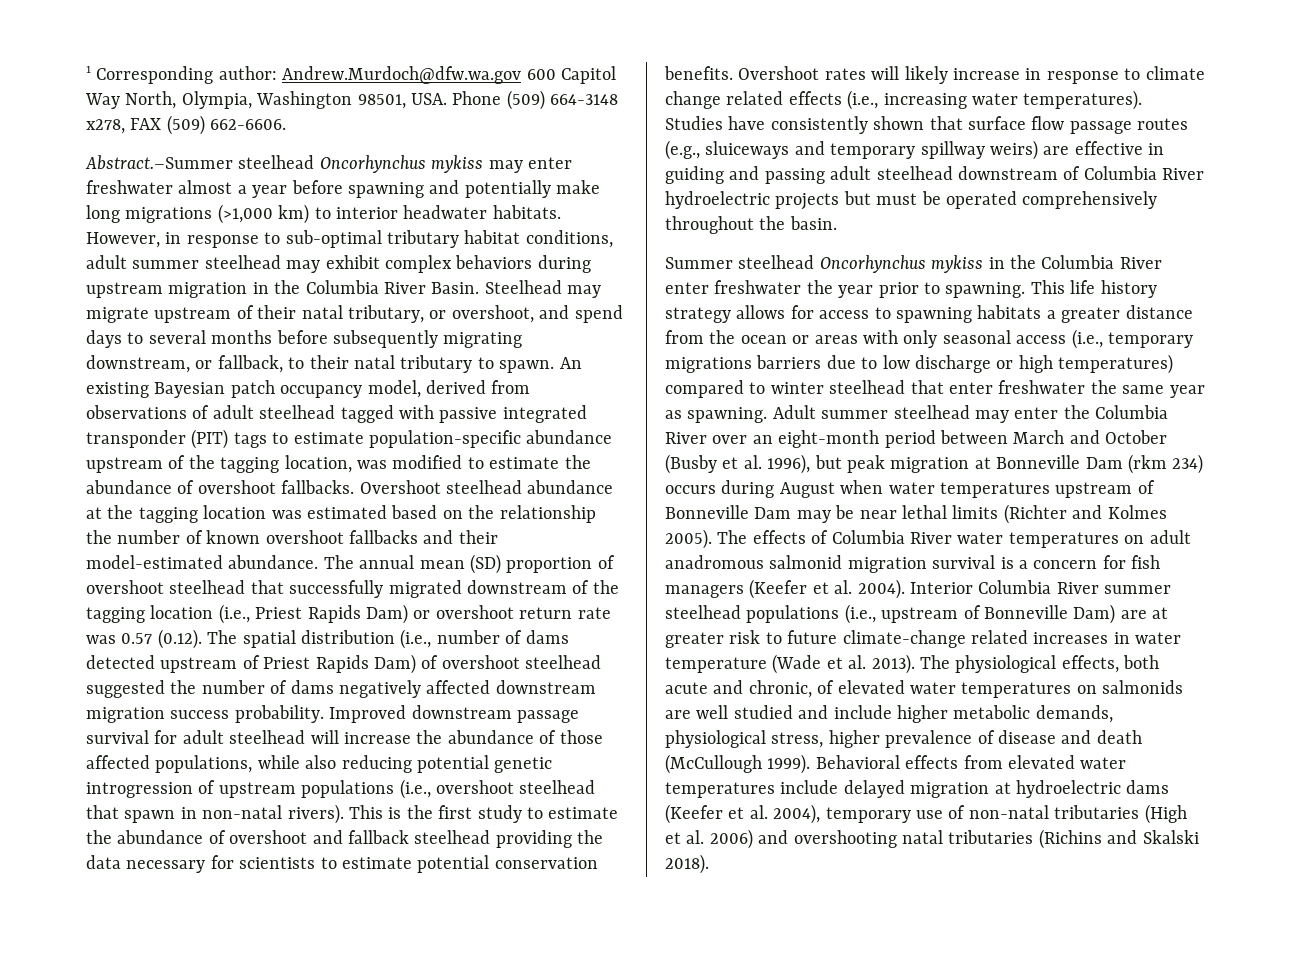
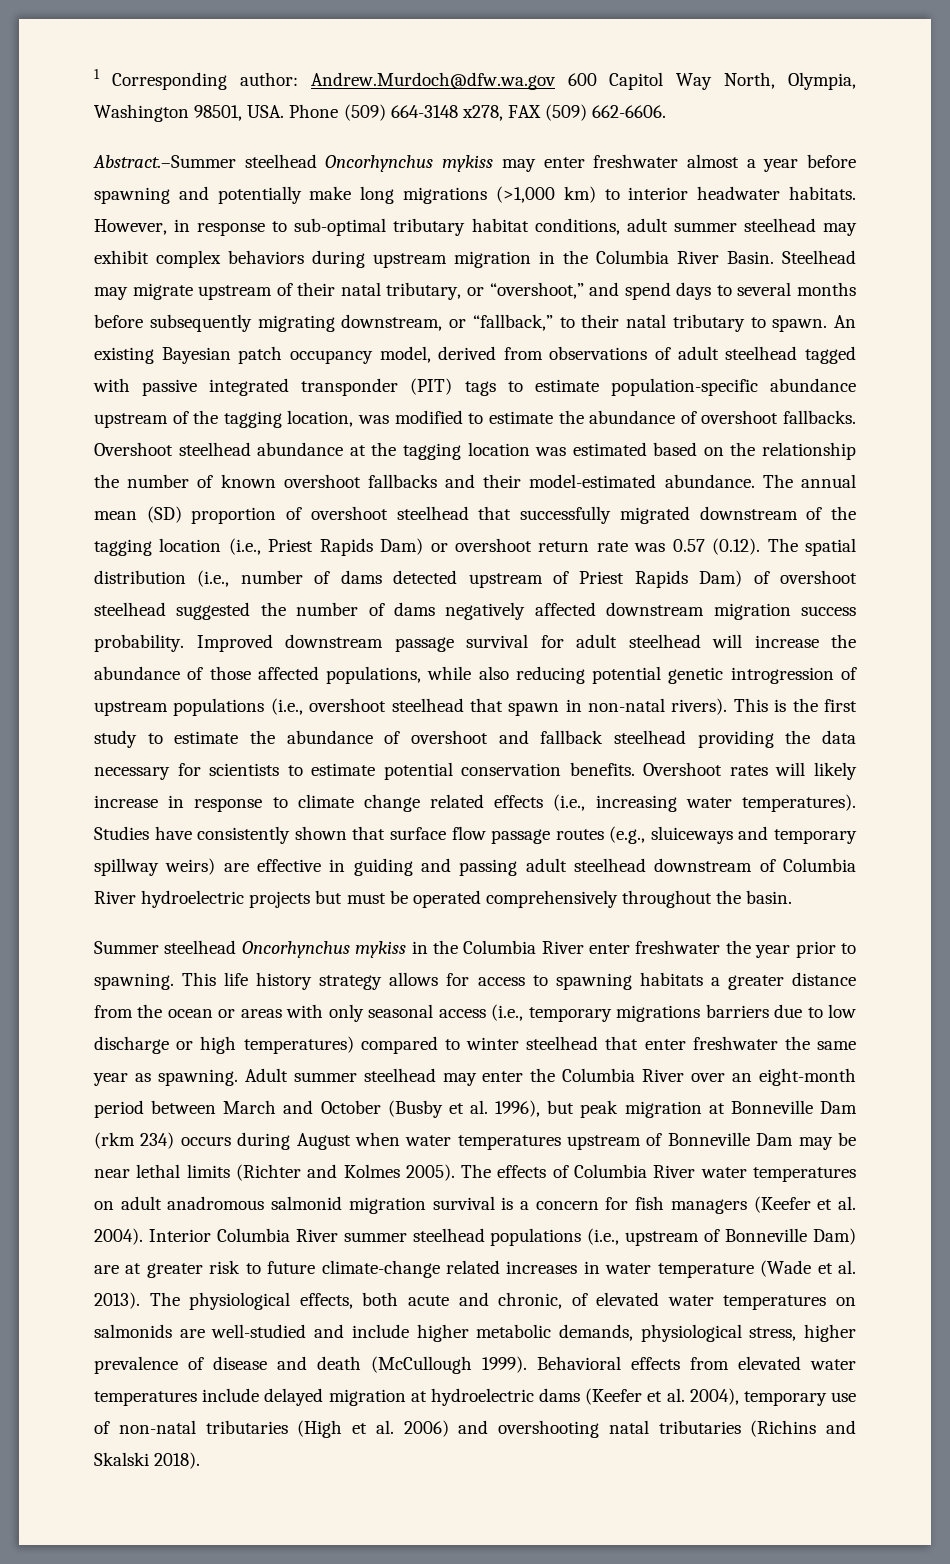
- Steelhead may migrate upstream of their natal tributary, or overshoot, and spend days to several months before subsequently migrating downstream, or fallback, to their natal tributary to spawn.
+ Steelhead may migrate upstream of their natal tributary, or “overshoot,” and spend days to several months before subsequently migrating downstream, or “fallback,” to their natal tributary to spawn.
- The physiological effects, both acute and chronic, of elevated water temperatures on salmonids are well studied and include higher metabolic demands, physiological stress, higher prevalence of disease and death (McCullough 1999).
+ The physiological effects, both acute and chronic, of elevated water temperatures on salmonids are well-studied and include higher metabolic demands, physiological stress, higher prevalence of disease and death (McCullough 1999).

